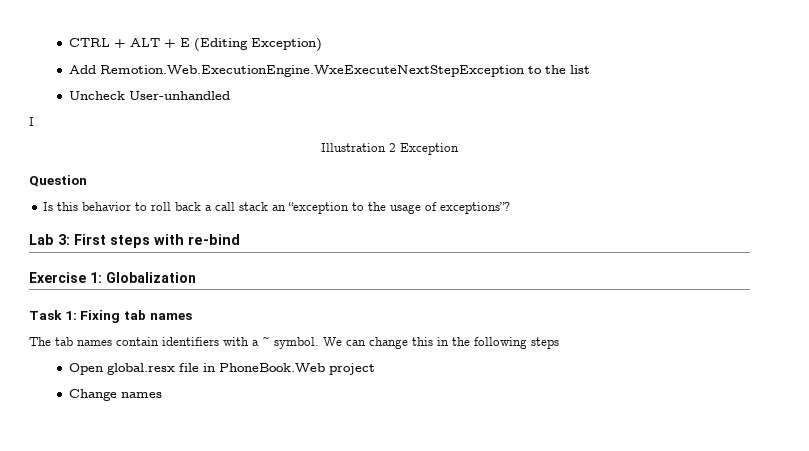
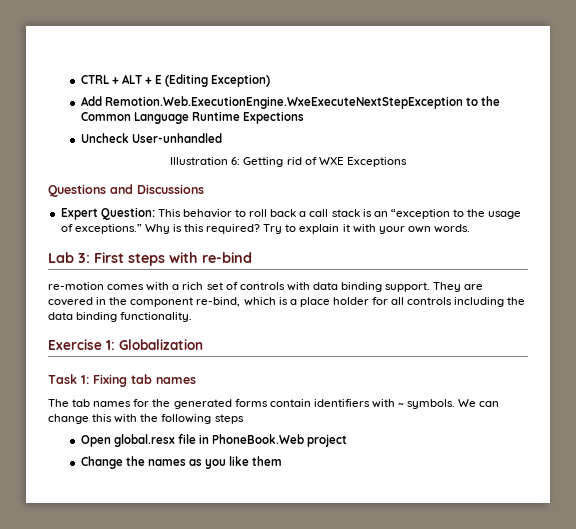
- Add Remotion.Web.ExecutionEngine.WxeExecuteNextStepException to the list
+ Add Remotion.Web.ExecutionEngine.WxeExecuteNextStepException to the Common Language Runtime Expections
  Uncheck User-unhandled
- I
- Illustration 2 Exception
- Question
- Is this behavior to roll back a call stack an “exception to the usage of exceptions”?
+ Illustration 6: Getting rid of WXE Exceptions
+ Questions and Discussions
+ Expert Question: This behavior to roll back a call stack is an “exception to the usage of exceptions.” Why is this required? Try to explain it with your own words.
+ re-motion comes with a rich set of controls with data binding support. They are covered in the component re-bind, which is a place holder for all controls including the data binding functionality.
- The tab names contain identifiers with a ~ symbol.
+ The tab names for the generated forms contain identifiers with ~ symbols.
- We can change this in the following steps
+ We can change this with the following steps
- Change names
+ Change the names as you like them

